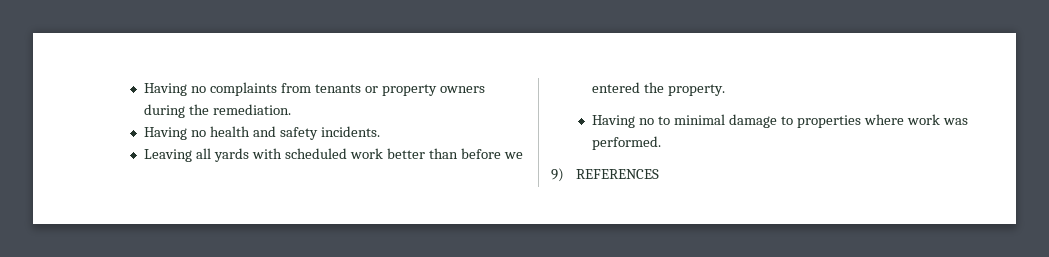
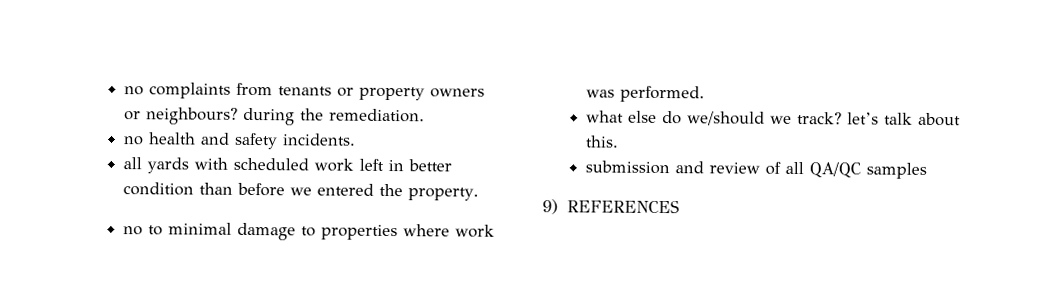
- Having no complaints from tenants or property owners during the remediation.
+ no complaints from tenants or property owners or neighbours? during the remediation.
- Having no health and safety incidents.
+ no health and safety incidents.
- Leaving all yards with scheduled work better than before we entered the property.
+ all yards with scheduled work left in better condition than before we entered the property.
- Having no to minimal damage to properties where work was performed.
+ no to minimal damage to properties where work was performed.
+ what else do we/should we track? let’s talk about this.
+ submission and review of all QA/QC samples

